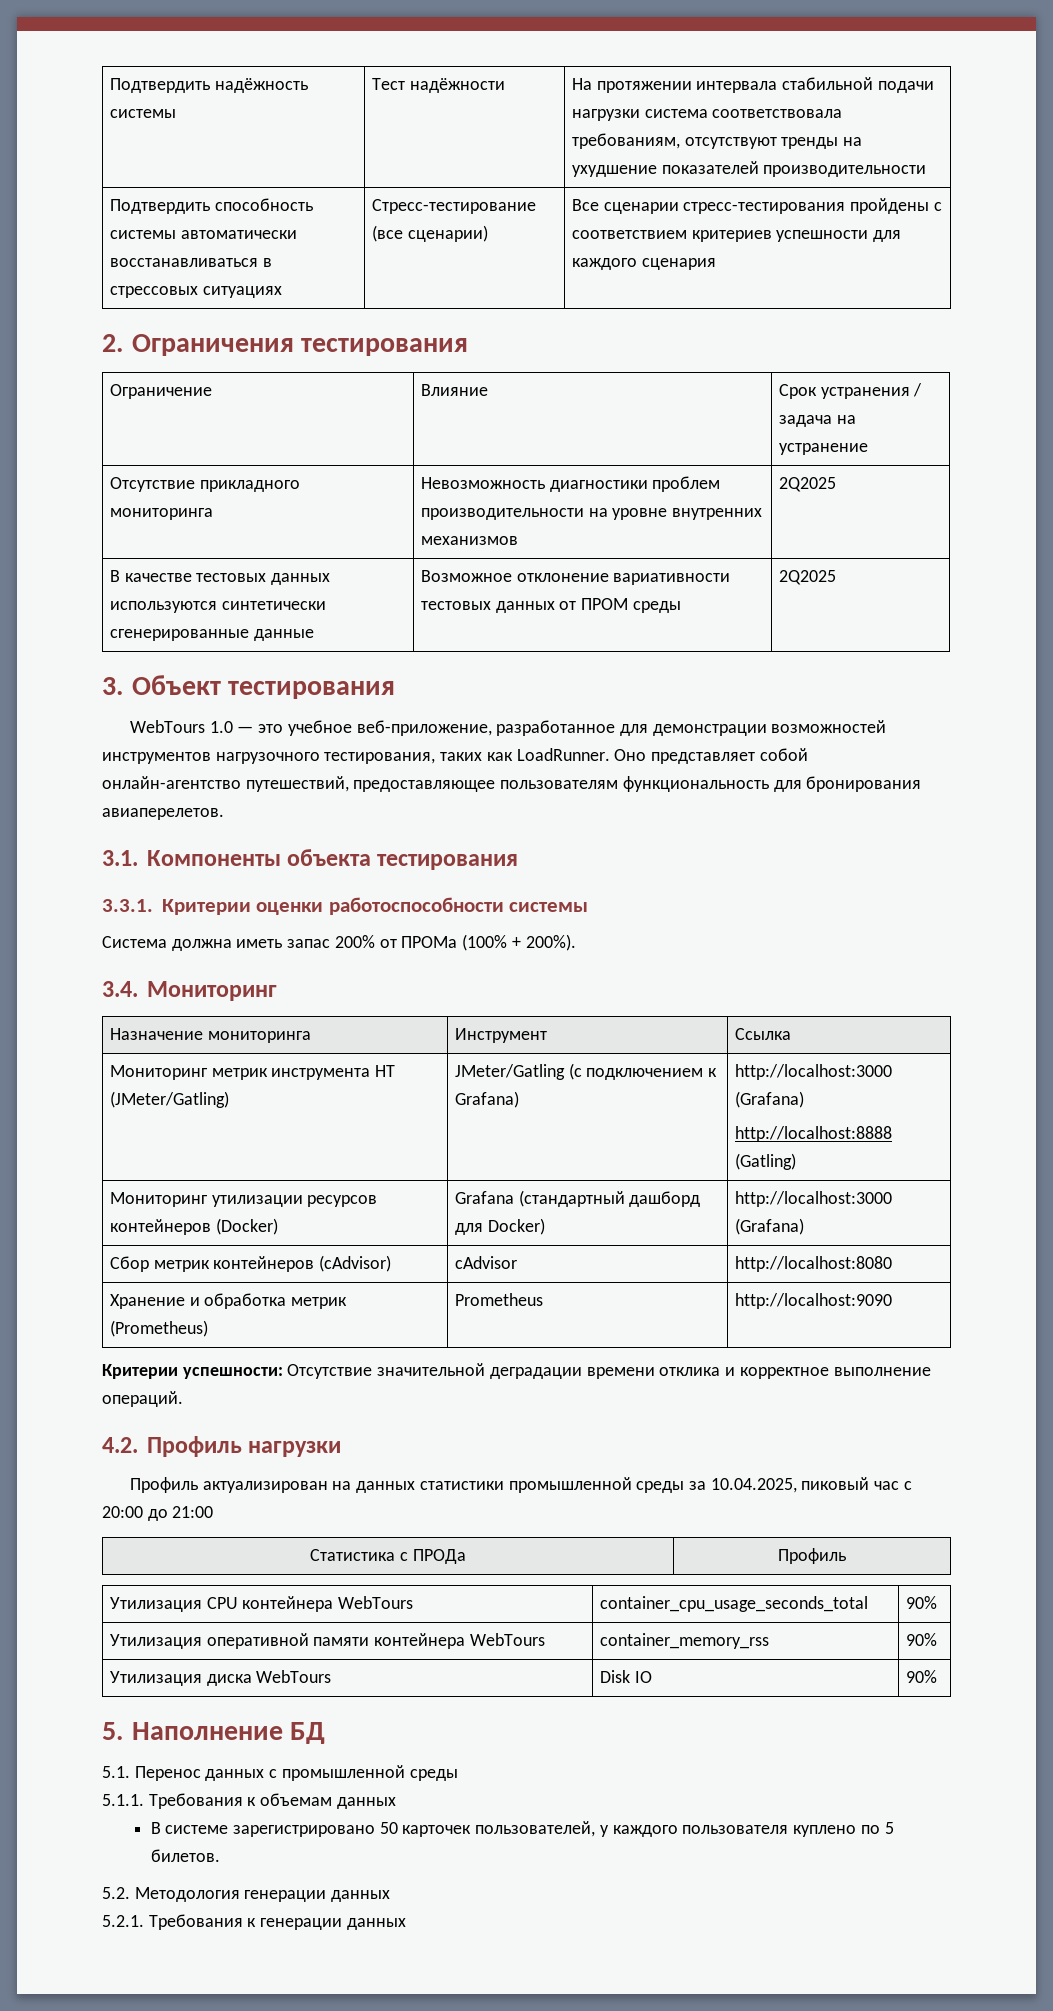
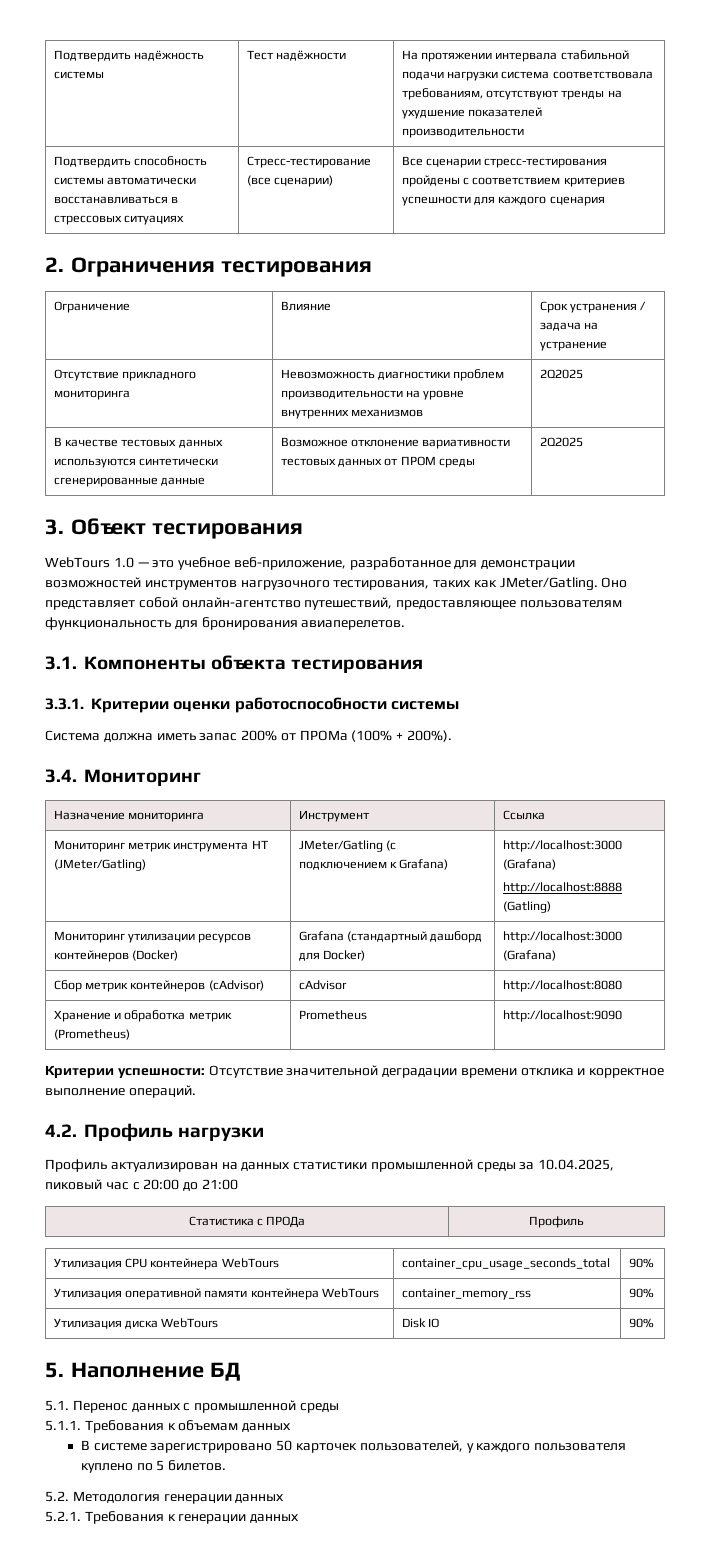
- WebTours 1.0 — это учебное веб-приложение, разработанное для демонстрации возможностей инструментов нагрузочного тестирования, таких как LoadRunner.
+ WebTours 1.0 — это учебное веб-приложение, разработанное для демонстрации возможностей инструментов нагрузочного тестирования, таких как JMeter/Gatling.

